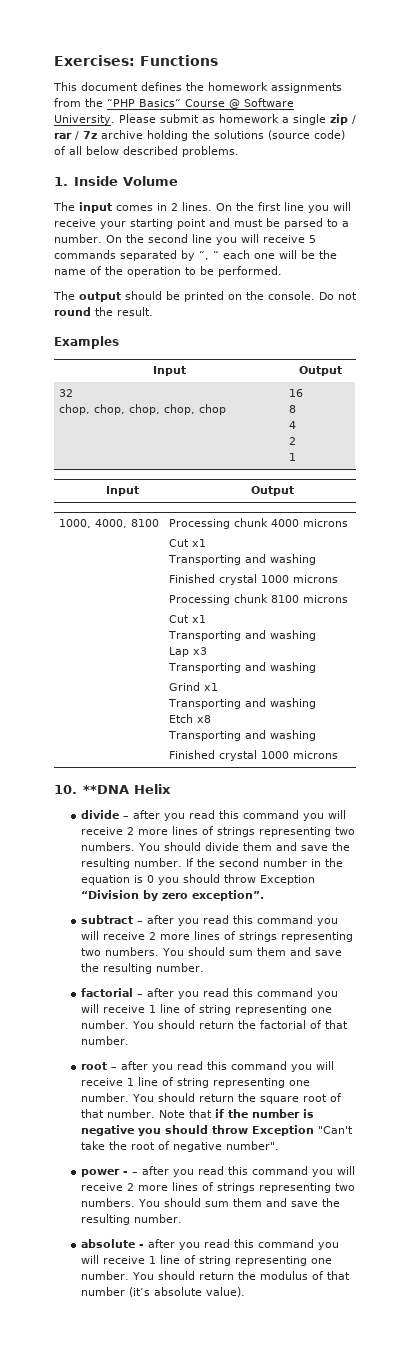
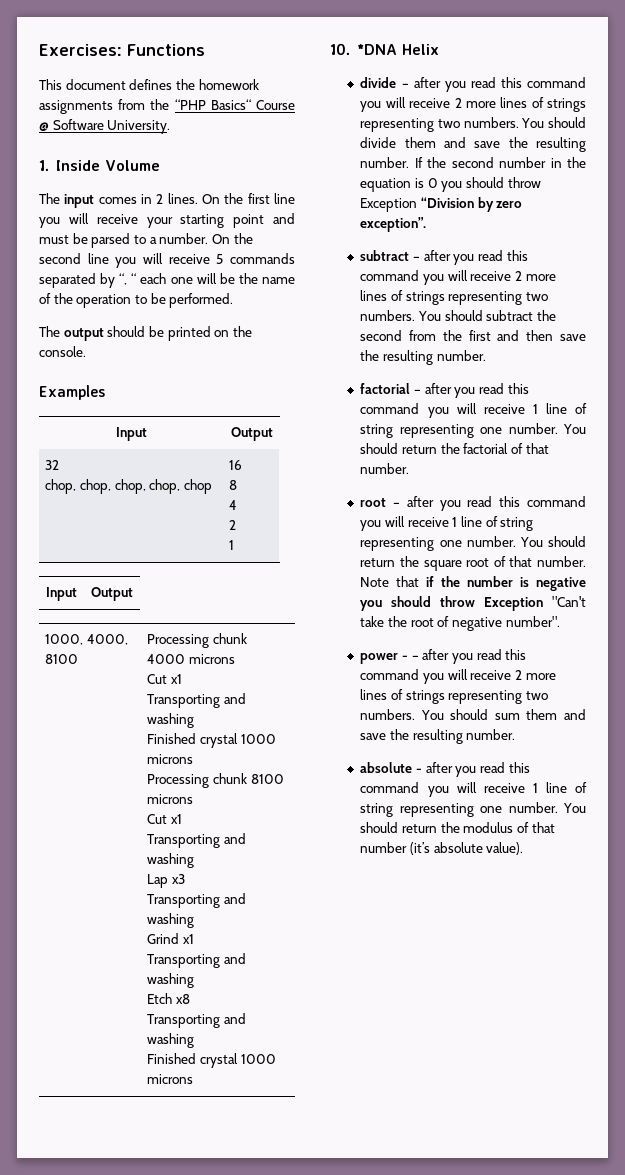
- Please submit as homework a single zip / rar / 7z archive holding the solutions (source code) of all below described problems.
- Do not round the result.
- 10. **DNA Helix
+ 10. *DNA Helix
- subtract – after you read this command you will receive 2 more lines of strings representing two numbers. You should sum them and save the resulting number.
+ subtract – after you read this command you will receive 2 more lines of strings representing two numbers. You should subtract the second from the first and then save the resulting number.

